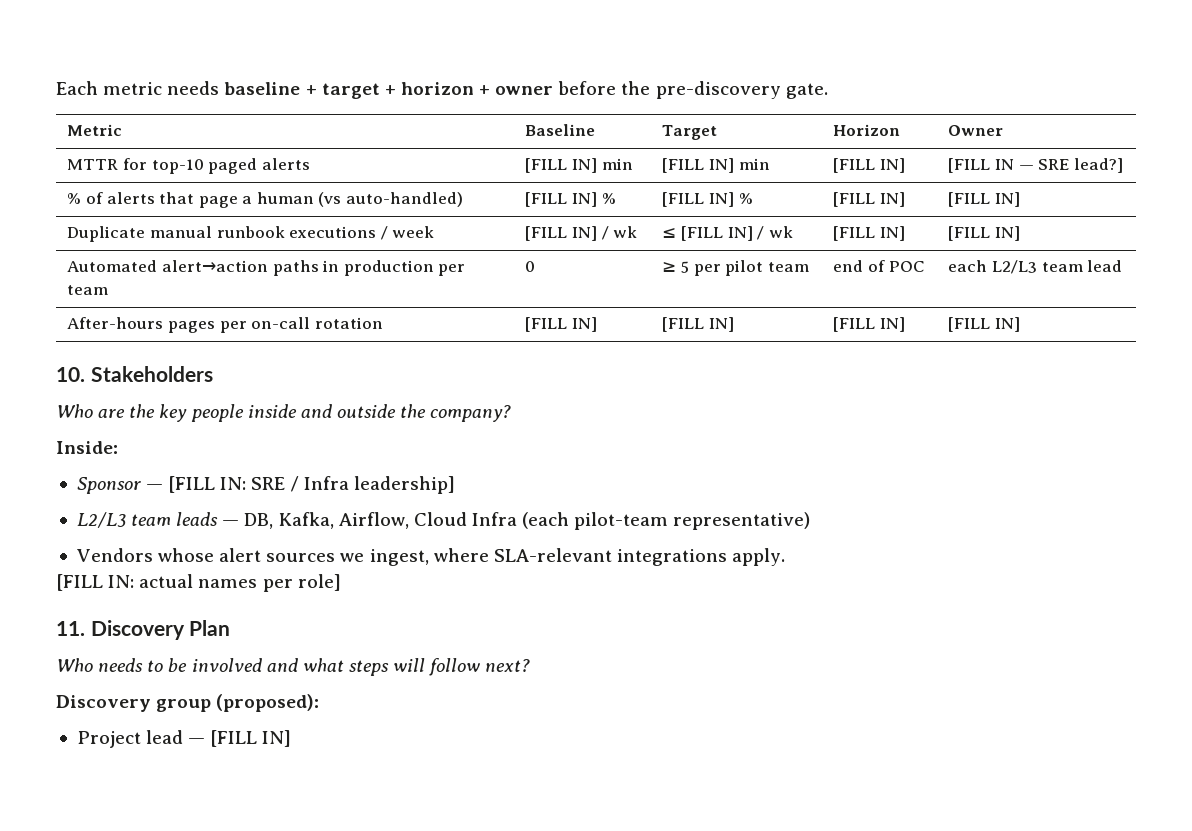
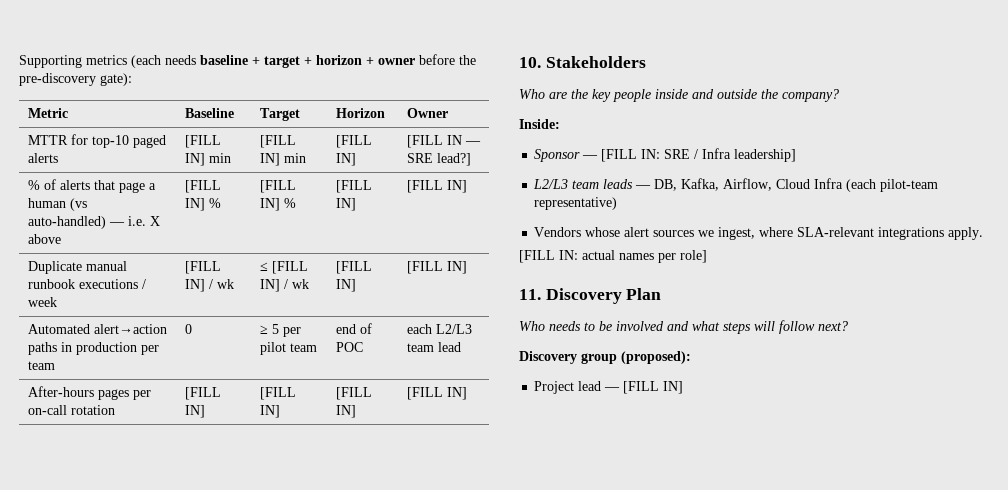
- Each metric needs baseline + target + horizon + owner before the pre-discovery gate.
+ Supporting metrics (each needs baseline + target + horizon + owner before the pre-discovery gate):
- % of alerts that page a human (vs auto-handled) | [FILL IN] % | [FILL IN] % | [FILL IN] | [FILL IN]
+ % of alerts that page a human (vs auto-handled) — i.e. X above | [FILL IN] % | [FILL IN] % | [FILL IN] | [FILL IN]

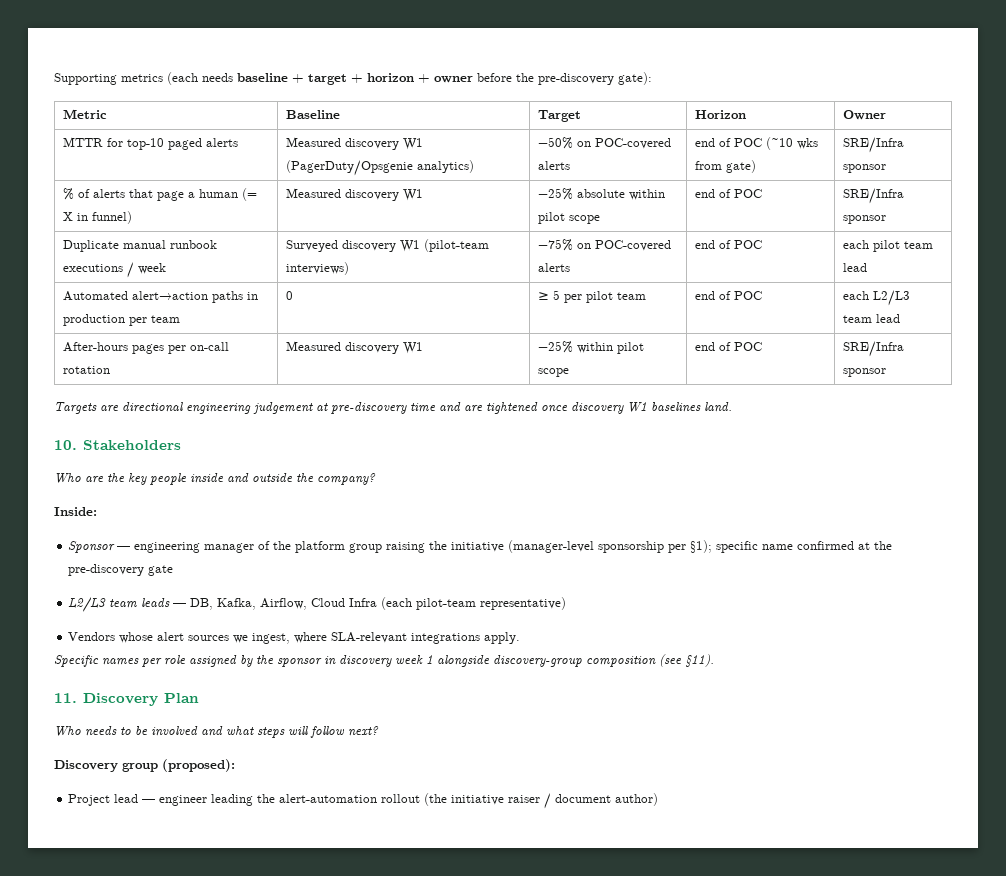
- MTTR for top-10 paged alerts | [FILL IN] min | [FILL IN] min | [FILL IN] | [FILL IN — SRE lead?]
+ MTTR for top-10 paged alerts | Measured discovery W1 (PagerDuty/Opsgenie analytics) | −50% on POC-covered alerts | end of POC (~10 wks from gate) | SRE/Infra sponsor
- % of alerts that page a human (vs auto-handled) — i.e. X above | [FILL IN] % | [FILL IN] % | [FILL IN] | [FILL IN]
+ % of alerts that page a human (= X in funnel) | Measured discovery W1 | −25% absolute within pilot scope | end of POC | SRE/Infra sponsor
- Duplicate manual runbook executions / week | [FILL IN] / wk | ≤ [FILL IN] / wk | [FILL IN] | [FILL IN]
+ Duplicate manual runbook executions / week | Surveyed discovery W1 (pilot-team interviews) | −75% on POC-covered alerts | end of POC | each pilot team lead
- After-hours pages per on-call rotation | [FILL IN] | [FILL IN] | [FILL IN] | [FILL IN]
+ After-hours pages per on-call rotation | Measured discovery W1 | −25% within pilot scope | end of POC | SRE/Infra sponsor
+ Targets are directional engineering judgement at pre-discovery time and are tightened once discovery W1 baselines land.
- Sponsor — [FILL IN: SRE / Infra leadership]
+ Sponsor — engineering manager of the platform group raising the initiative (manager-level sponsorship per §1); specific name confirmed at the pre-discovery gate
- [FILL IN: actual names per role]
+ Specific names per role assigned by the sponsor in discovery week 1 alongside discovery-group composition (see §11).
- Project lead — [FILL IN]
+ Project lead — engineer leading the alert-automation rollout (the initiative raiser / document author)

